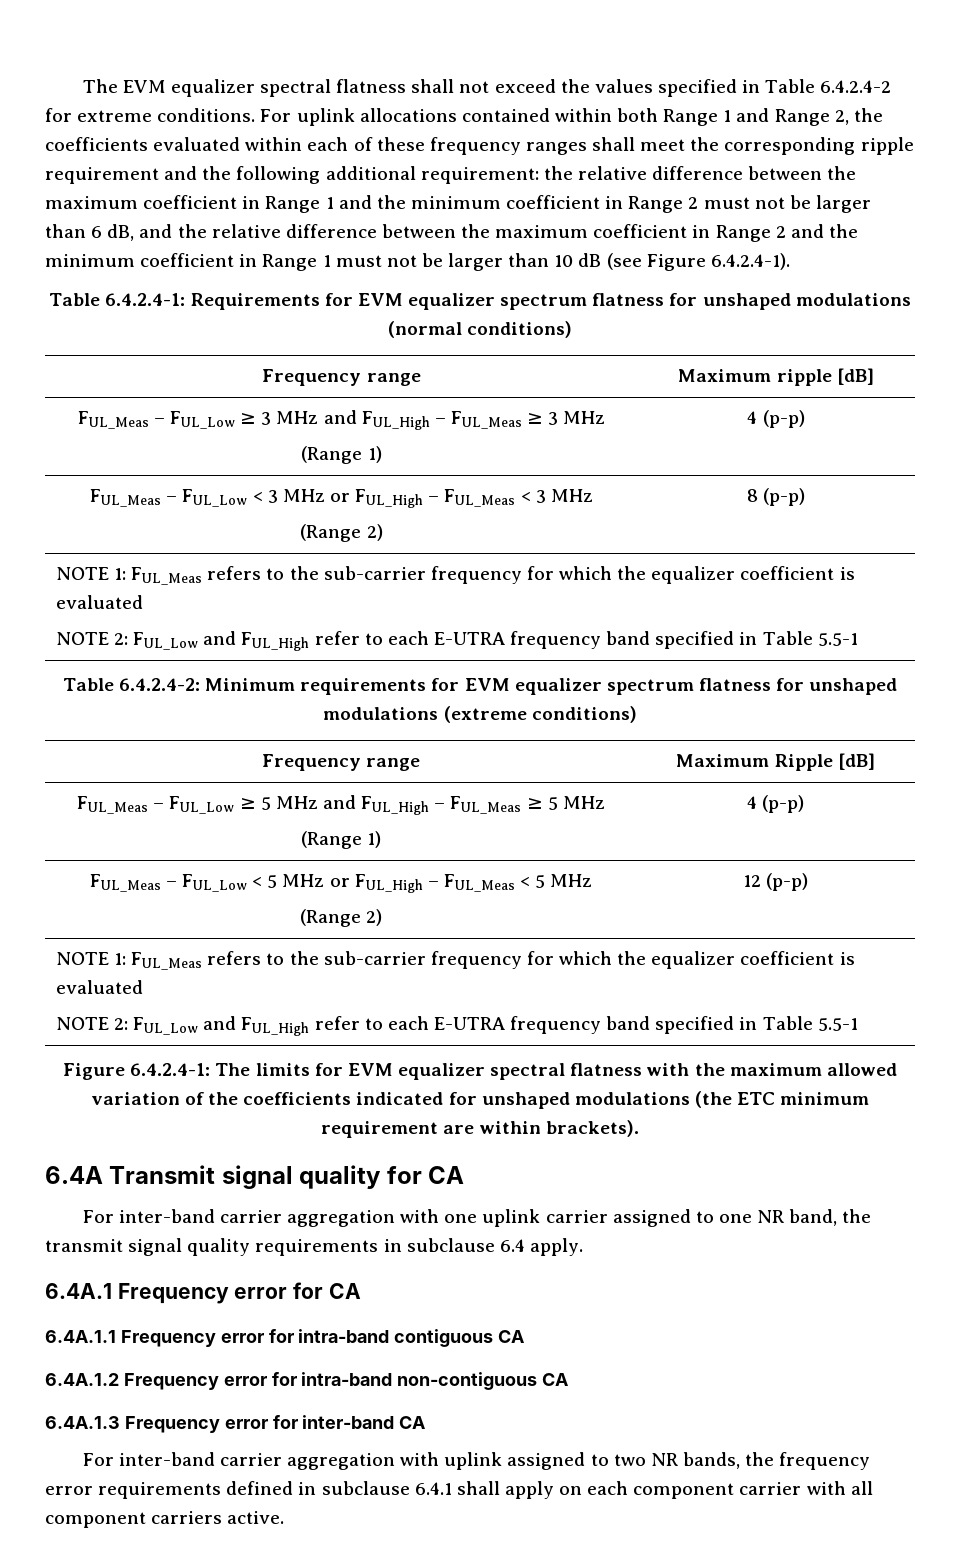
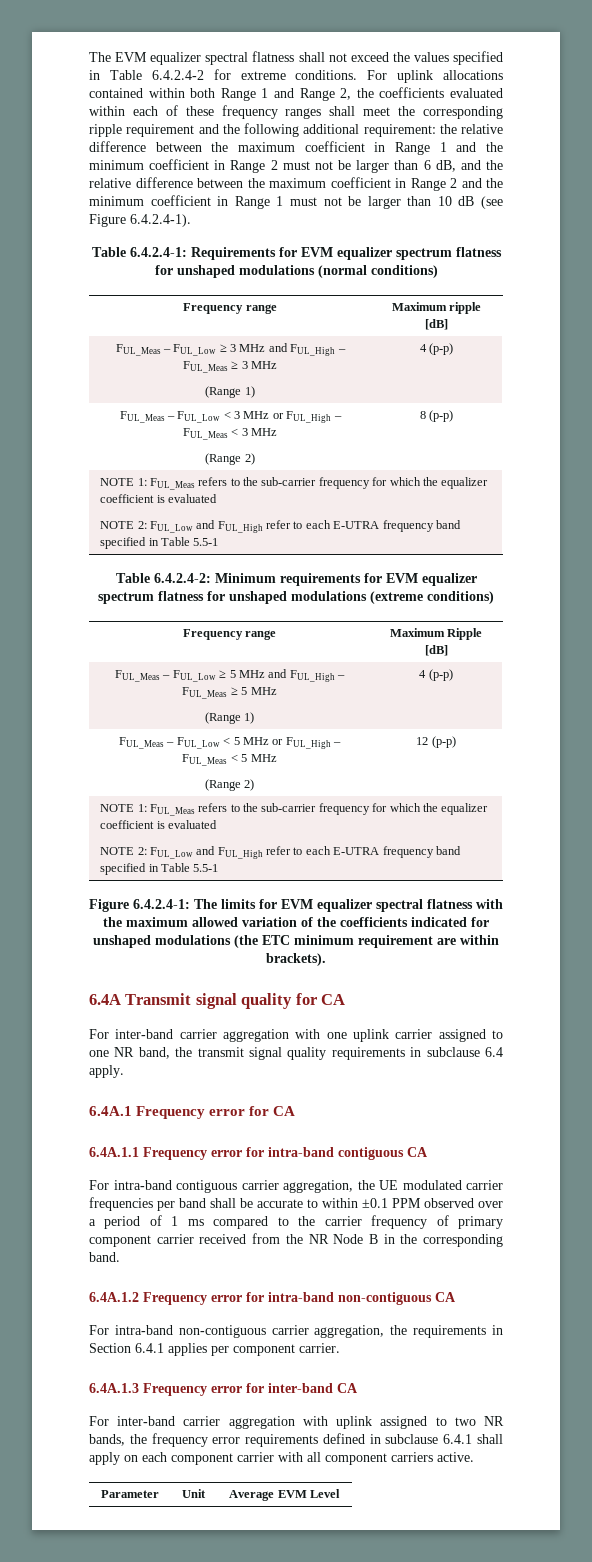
+ For intra-band contiguous carrier aggregation, the UE modulated carrier frequencies per band shall be accurate to within ±0.1 PPM observed over a period of 1 ms compared to the carrier frequency of primary component carrier received from the NR Node B in the corresponding band.
+ For intra-band non-contiguous carrier aggregation, the requirements in Section 6.4.1 applies per component carrier.
+ Parameter | Unit | Average EVM Level

